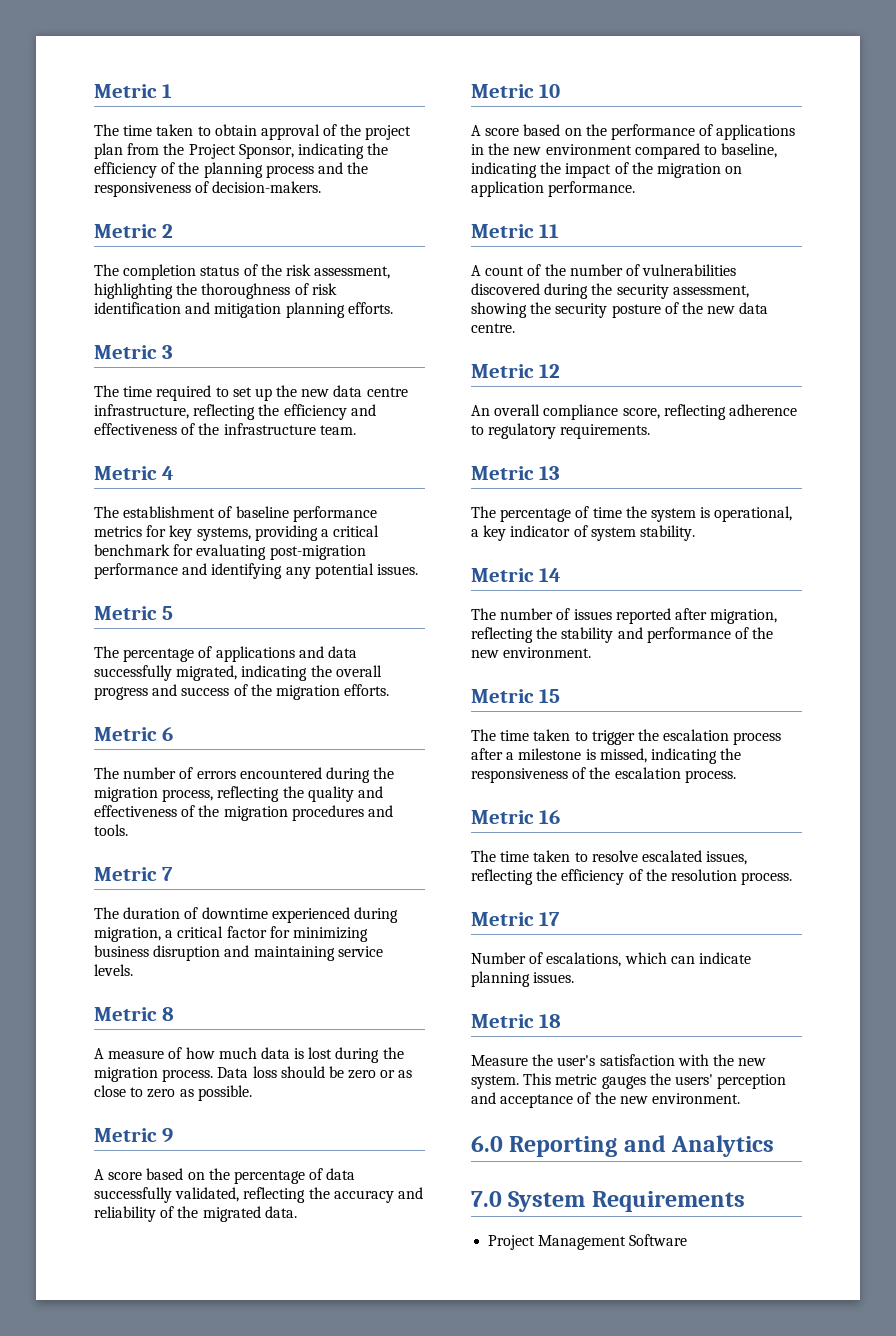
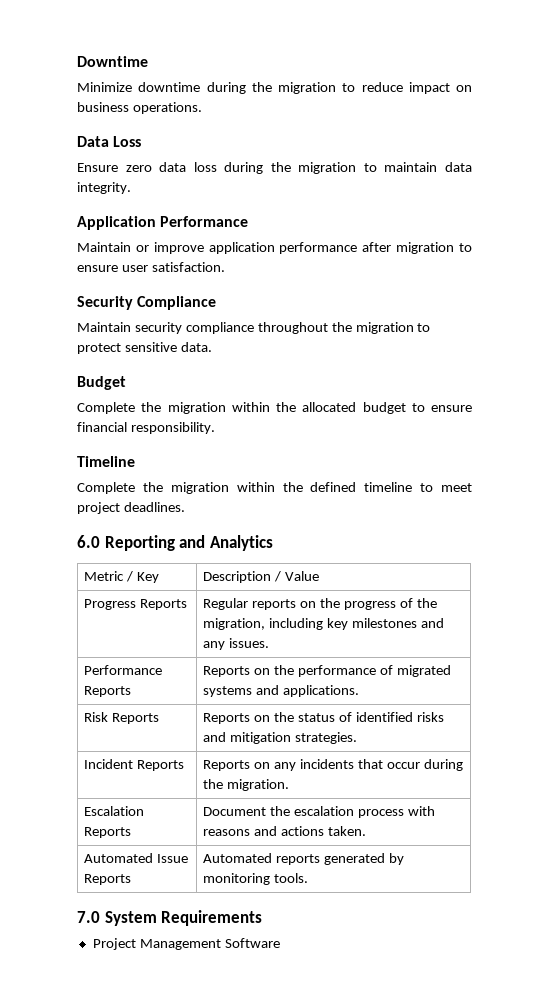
- Metric 1
- The time taken to obtain approval of the project plan from the Project Sponsor, indicating the efficiency of the planning process and the responsiveness of decision-makers.
- Metric 2
- The completion status of the risk assessment, highlighting the thoroughness of risk identification and mitigation planning efforts.
- Metric 3
- The time required to set up the new data centre infrastructure, reflecting the efficiency and effectiveness of the infrastructure team.
- Metric 4
- The establishment of baseline performance metrics for key systems, providing a critical benchmark for evaluating post-migration performance and identifying any potential issues.
- Metric 5
- The percentage of applications and data successfully migrated, indicating the overall progress and success of the migration efforts.
- Metric 6
- The number of errors encountered during the migration process, reflecting the quality and effectiveness of the migration procedures and tools.
- Metric 7
- The duration of downtime experienced during migration, a critical factor for minimizing business disruption and maintaining service levels.
- Metric 8
- A measure of how much data is lost during the migration process. Data loss should be zero or as close to zero as possible.
- Metric 9
- A score based on the percentage of data successfully validated, reflecting the accuracy and reliability of the migrated data.
- Metric 10
- A score based on the performance of applications in the new environment compared to baseline, indicating the impact of the migration on application performance.
- Metric 11
- A count of the number of vulnerabilities discovered during the security assessment, showing the security posture of the new data centre.
- Metric 12
- An overall compliance score, reflecting adherence to regulatory requirements.
- Metric 13
- The percentage of time the system is operational, a key indicator of system stability.
- Metric 14
- The number of issues reported after migration, reflecting the stability and performance of the new environment.
- Metric 15
- The time taken to trigger the escalation process after a milestone is missed, indicating the responsiveness of the escalation process.
- Metric 16
- The time taken to resolve escalated issues, reflecting the efficiency of the resolution process.
- Metric 17
- Number of escalations, which can indicate planning issues.
- Metric 18
- Measure the user's satisfaction with the new system. This metric gauges the users' perception and acceptance of the new environment.
+ Downtime
+ Minimize downtime during the migration to reduce impact on business operations.
+ Data Loss
+ Ensure zero data loss during the migration to maintain data integrity.
+ Application Performance
+ Maintain or improve application performance after migration to ensure user satisfaction.
+ Security Compliance
+ Maintain security compliance throughout the migration to protect sensitive data.
+ Budget
+ Complete the migration within the allocated budget to ensure financial responsibility.
+ Timeline
+ Complete the migration within the defined timeline to meet project deadlines.
  6.0 Reporting and Analytics
+ Metric / Key | Description / Value
+ Progress Reports | Regular reports on the progress of the migration, including key milestones and any issues.
+ Performance Reports | Reports on the performance of migrated systems and applications.
+ Risk Reports | Reports on the status of identified risks and mitigation strategies.
+ Incident Reports | Reports on any incidents that occur during the migration.
+ Escalation Reports | Document the escalation process with reasons and actions taken.
+ Automated Issue Reports | Automated reports generated by monitoring tools.

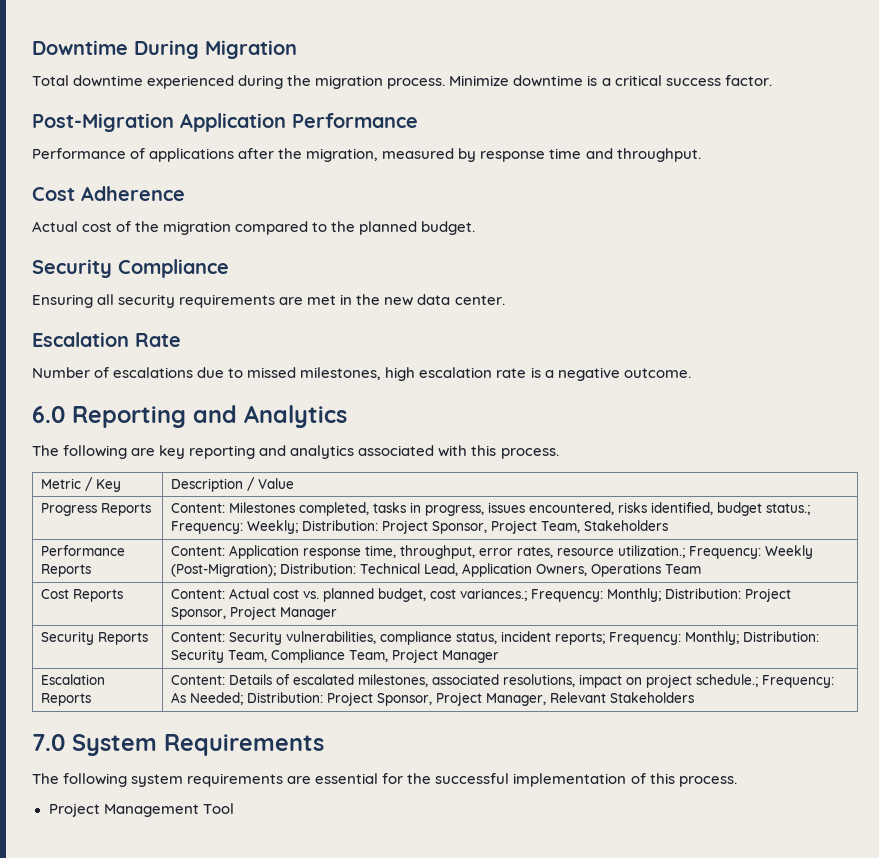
- Downtime
- Minimize downtime during the migration to reduce impact on business operations.
- Data Loss
- Ensure zero data loss during the migration to maintain data integrity.
- Application Performance
- Maintain or improve application performance after migration to ensure user satisfaction.
+ Downtime During Migration
+ Total downtime experienced during the migration process. Minimize downtime is a critical success factor.
+ Post-Migration Application Performance
+ Performance of applications after the migration, measured by response time and throughput.
+ Cost Adherence
+ Actual cost of the migration compared to the planned budget.
  Security Compliance
- Maintain security compliance throughout the migration to protect sensitive data.
- Budget
- Complete the migration within the allocated budget to ensure financial responsibility.
- Timeline
- Complete the migration within the defined timeline to meet project deadlines.
+ Ensuring all security requirements are met in the new data center.
+ Escalation Rate
+ Number of escalations due to missed milestones, high escalation rate is a negative outcome.
  6.0 Reporting and Analytics
+ The following are key reporting and analytics associated with this process.
- Progress Reports | Regular reports on the progress of the migration, including key milestones and any issues.
- Performance Reports | Reports on the performance of migrated systems and applications.
- Risk Reports | Reports on the status of identified risks and mitigation strategies.
- Incident Reports | Reports on any incidents that occur during the migration.
- Escalation Reports | Document the escalation process with reasons and actions taken.
- Automated Issue Reports | Automated reports generated by monitoring tools.
+ Progress Reports | Content: Milestones completed, tasks in progress, issues encountered, risks identified, budget status.; Frequency: Weekly; Distribution: Project Sponsor, Project Team, Stakeholders
+ Performance Reports | Content: Application response time, throughput, error rates, resource utilization.; Frequency: Weekly (Post-Migration); Distribution: Technical Lead, Application Owners, Operations Team
+ Cost Reports | Content: Actual cost vs. planned budget, cost variances.; Frequency: Monthly; Distribution: Project Sponsor, Project Manager
+ Security Reports | Content: Security vulnerabilities, compliance status, incident reports; Frequency: Monthly; Distribution: Security Team, Compliance Team, Project Manager
+ Escalation Reports | Content: Details of escalated milestones, associated resolutions, impact on project schedule.; Frequency: As Needed; Distribution: Project Sponsor, Project Manager, Relevant Stakeholders
  7.0 System Requirements
+ The following system requirements are essential for the successful implementation of this process.
- Project Management Software
+ Project Management Tool

